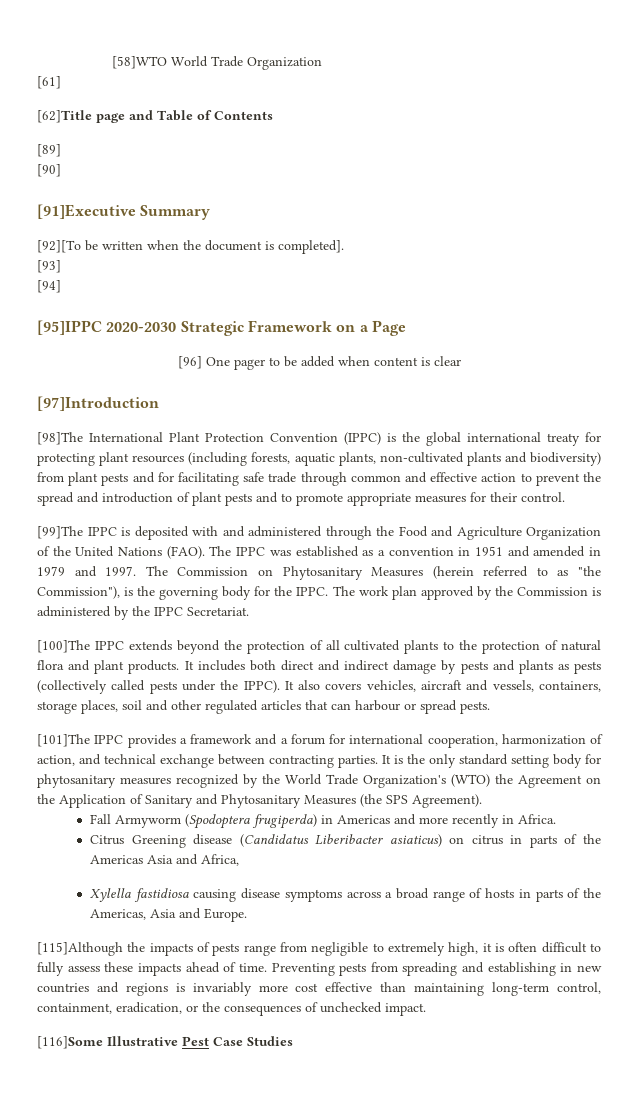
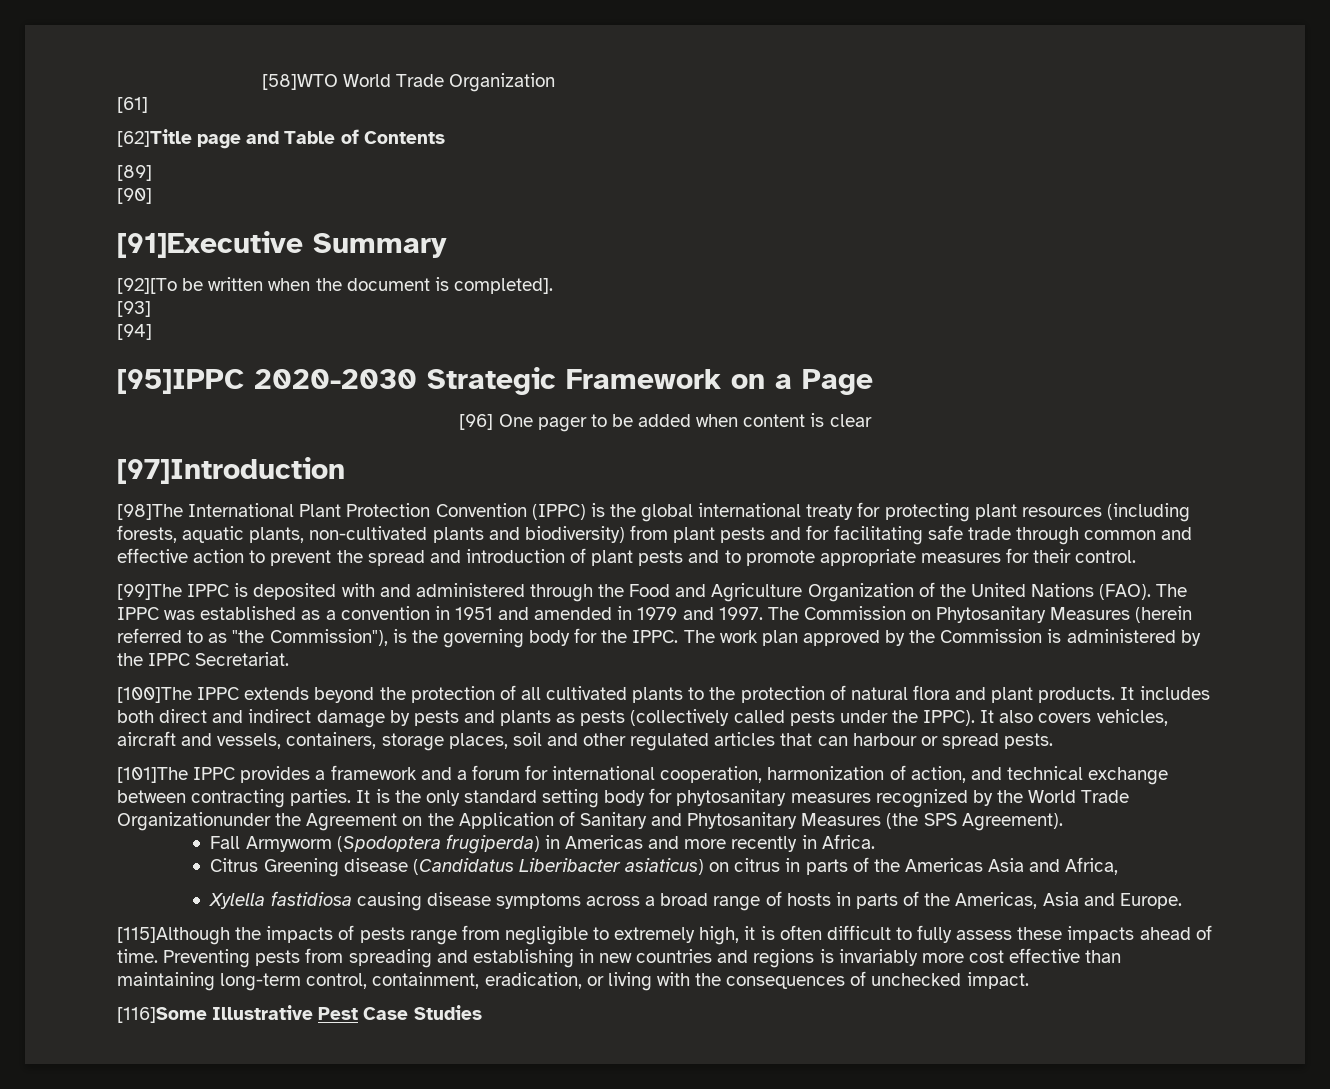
- It is the only standard setting body for phytosanitary measures recognized by the World Trade Organization's (WTO) the Agreement on the Application of Sanitary and Phytosanitary Measures (the SPS Agreement).
+ It is the only standard setting body for phytosanitary measures recognized by the World Trade Organizationunder the Agreement on the Application of Sanitary and Phytosanitary Measures (the SPS Agreement).
- Preventing pests from spreading and establishing in new countries and regions is invariably more cost effective than maintaining long-term control, containment, eradication, or the consequences of unchecked impact.
+ Preventing pests from spreading and establishing in new countries and regions is invariably more cost effective than maintaining long-term control, containment, eradication, or living with the consequences of unchecked impact.

